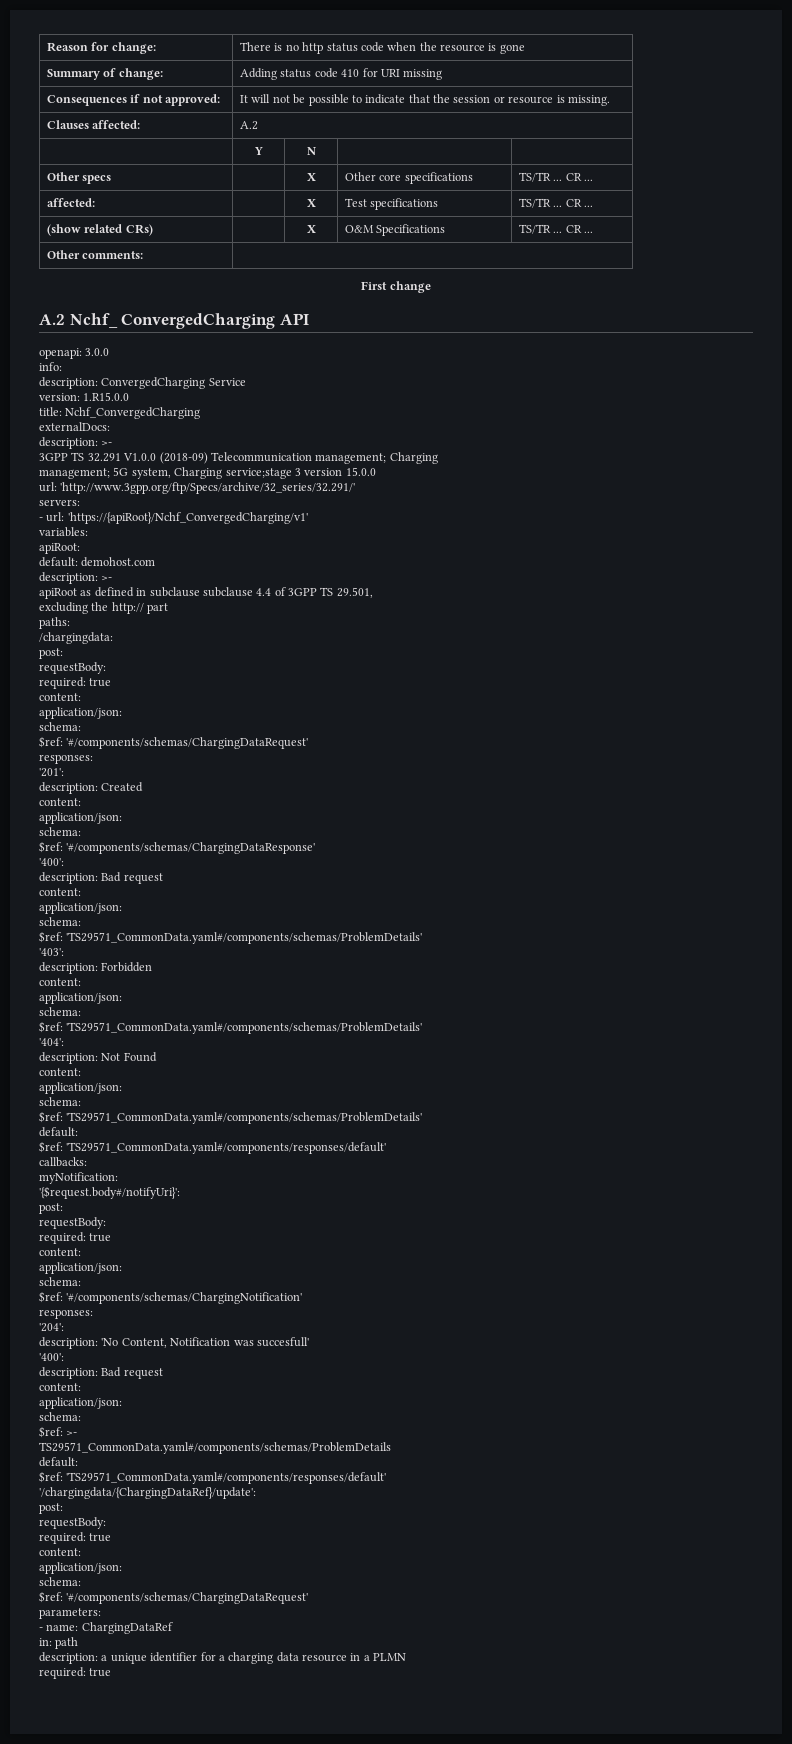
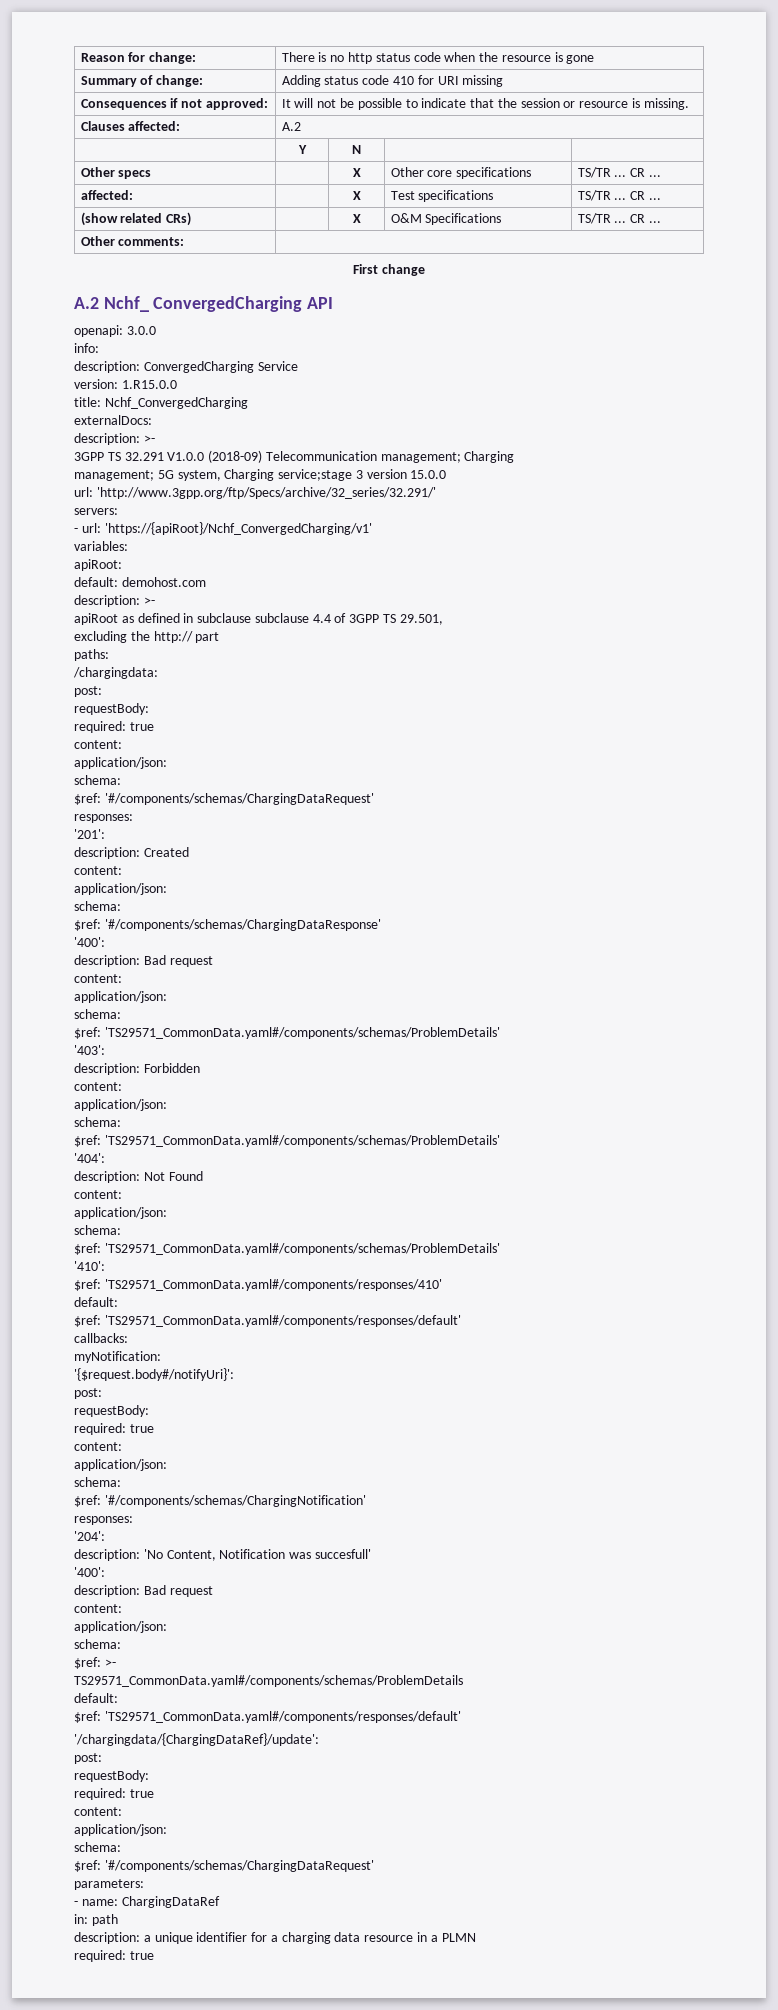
+ '410':
+ $ref: 'TS29571_CommonData.yaml#/components/responses/410'

